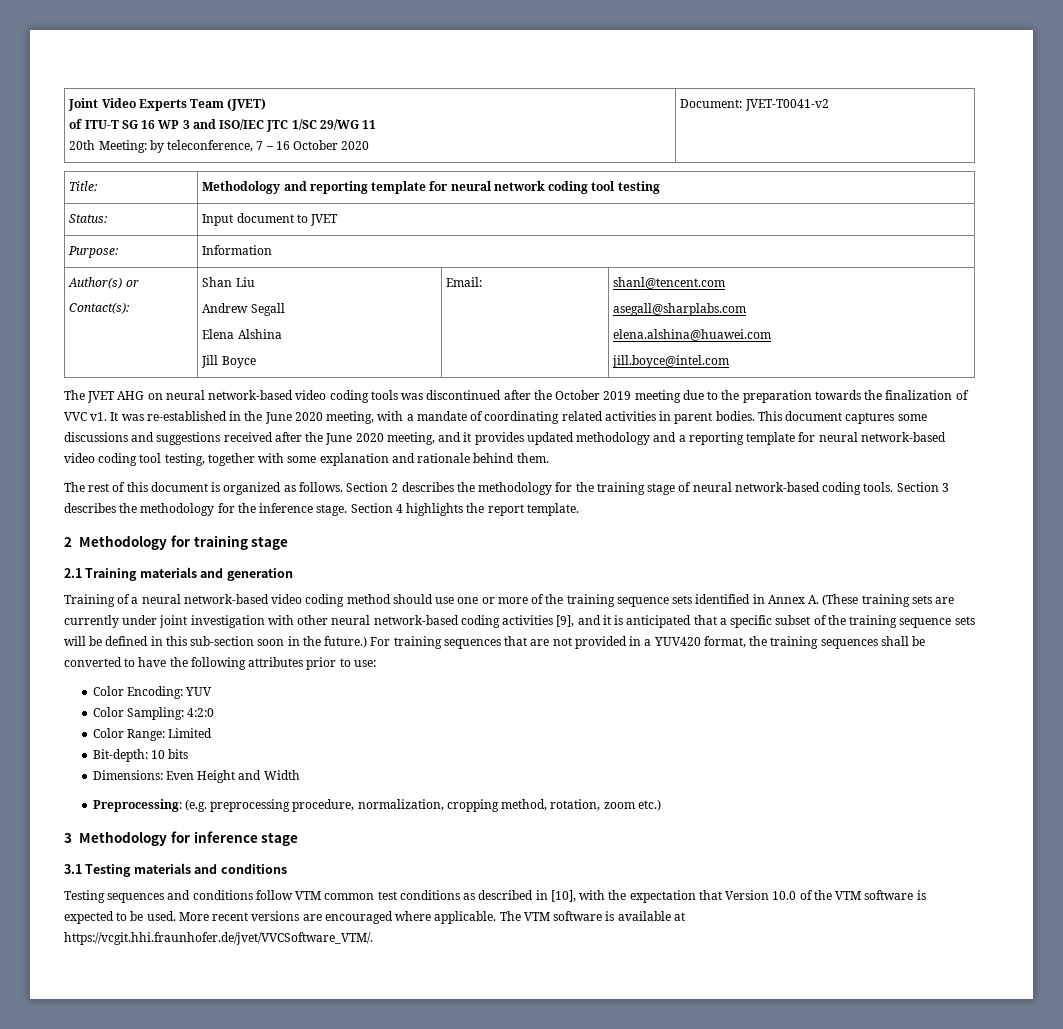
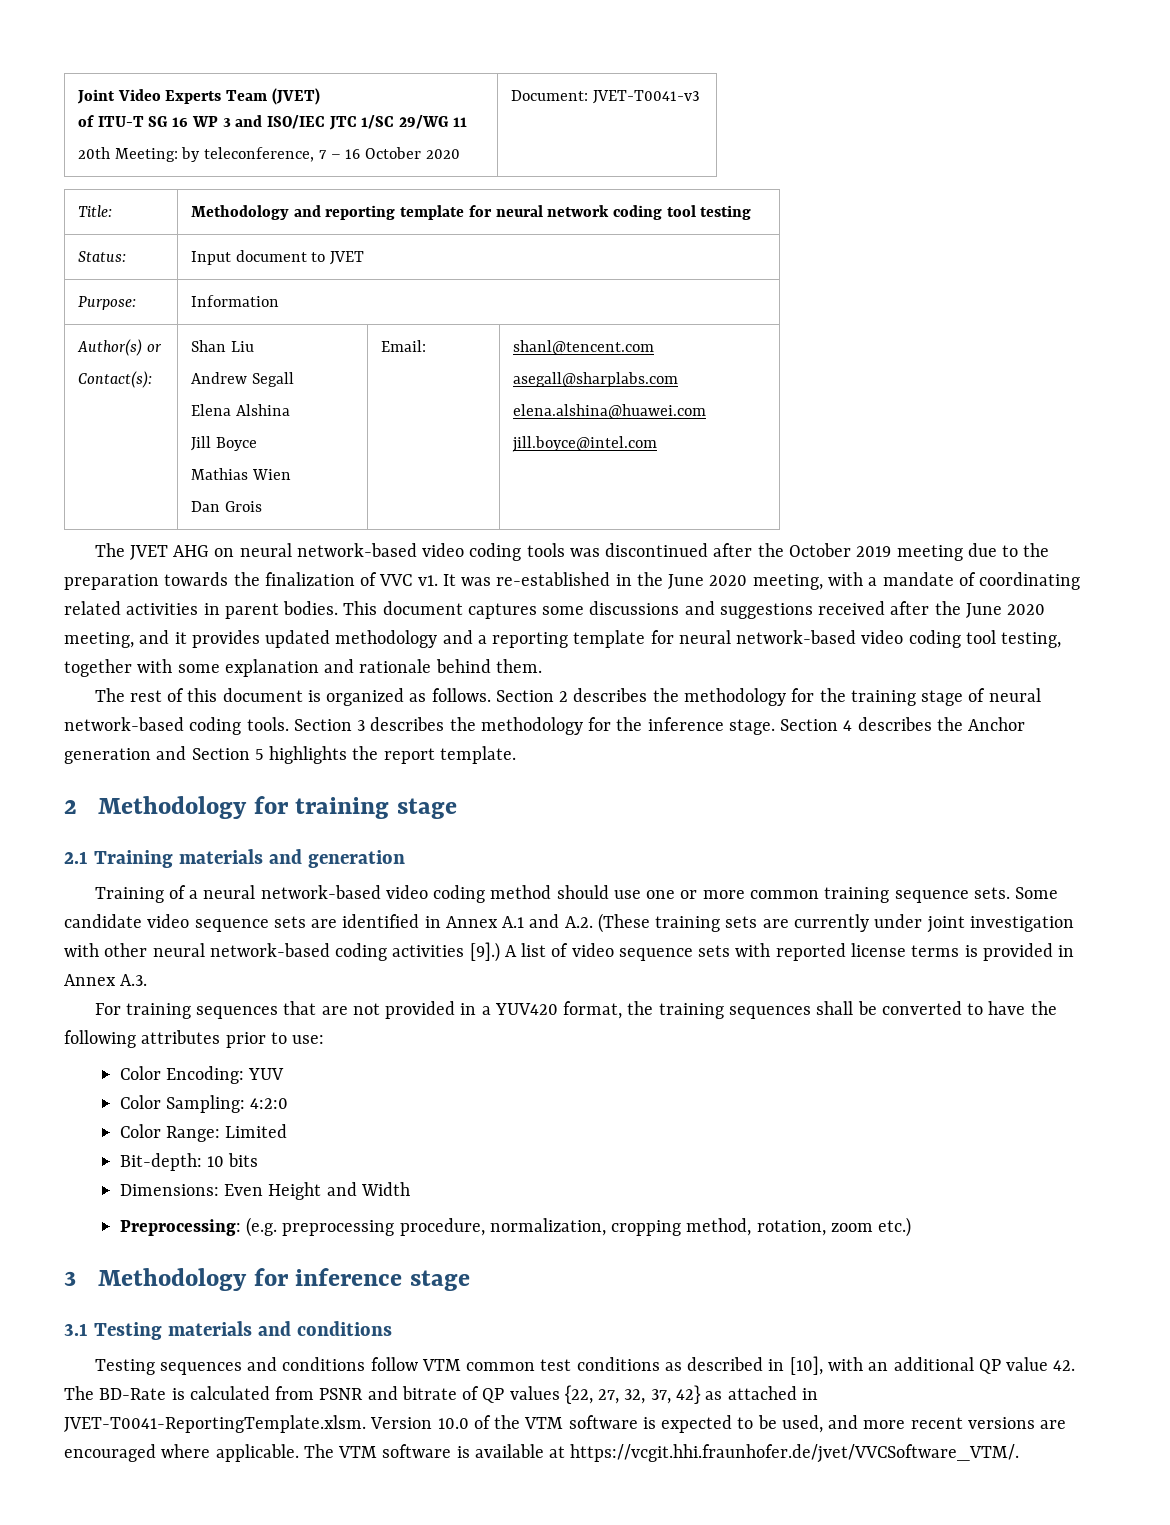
  Joint Video Experts Team (JVET)
  of ITU-T SG 16 WP 3 and ISO/IEC JTC 1/SC 29/WG 11
- 20th Meeting: by teleconference, 7 – 16 October 2020 | Document: JVET-T0041-v2
+ 20th Meeting: by teleconference, 7 – 16 October 2020 | Document: JVET-T0041-v3
  Author(s) or
  Contact(s): | Shan Liu
  Andrew Segall
  Elena Alshina
- Jill Boyce | Email: | shanl@tencent.com
+ Jill Boyce
+ Mathias Wien
+ Dan Grois | Email: | shanl@tencent.com
- Section 4 highlights the report template.
+ Section 4 describes the Anchor generation and Section 5 highlights the report template.
- Training of a neural network-based video coding method should use one or more of the training sequence sets identified in Annex A. (These training sets are currently under joint investigation with other neural network-based coding activities [9], and it is anticipated that a specific subset of the training sequence sets will be defined in this sub-section soon in the future.) For training sequences that are not provided in a YUV420 format, the training sequences shall be converted to have the following attributes prior to use:
+ Training of a neural network-based video coding method should use one or more common training sequence sets. Some candidate video sequence sets are identified in Annex A.1 and A.2. (These training sets are currently under joint investigation with other neural network-based coding activities [9].) A list of video sequence sets with reported license terms is provided in Annex A.3.
+ For training sequences that are not provided in a YUV420 format, the training sequences shall be converted to have the following attributes prior to use:
- Testing sequences and conditions follow VTM common test conditions as described in [10], with the expectation that Version 10.0 of the VTM software is expected to be used. More recent versions are encouraged where applicable.
+ Testing sequences and conditions follow VTM common test conditions as described in [10], with an additional QP value 42. The BD-Rate is calculated from PSNR and bitrate of QP values {22, 27, 32, 37, 42} as attached in JVET-T0041-ReportingTemplate.xlsm. Version 10.0 of the VTM software is expected to be used, and more recent versions are encouraged where applicable.

